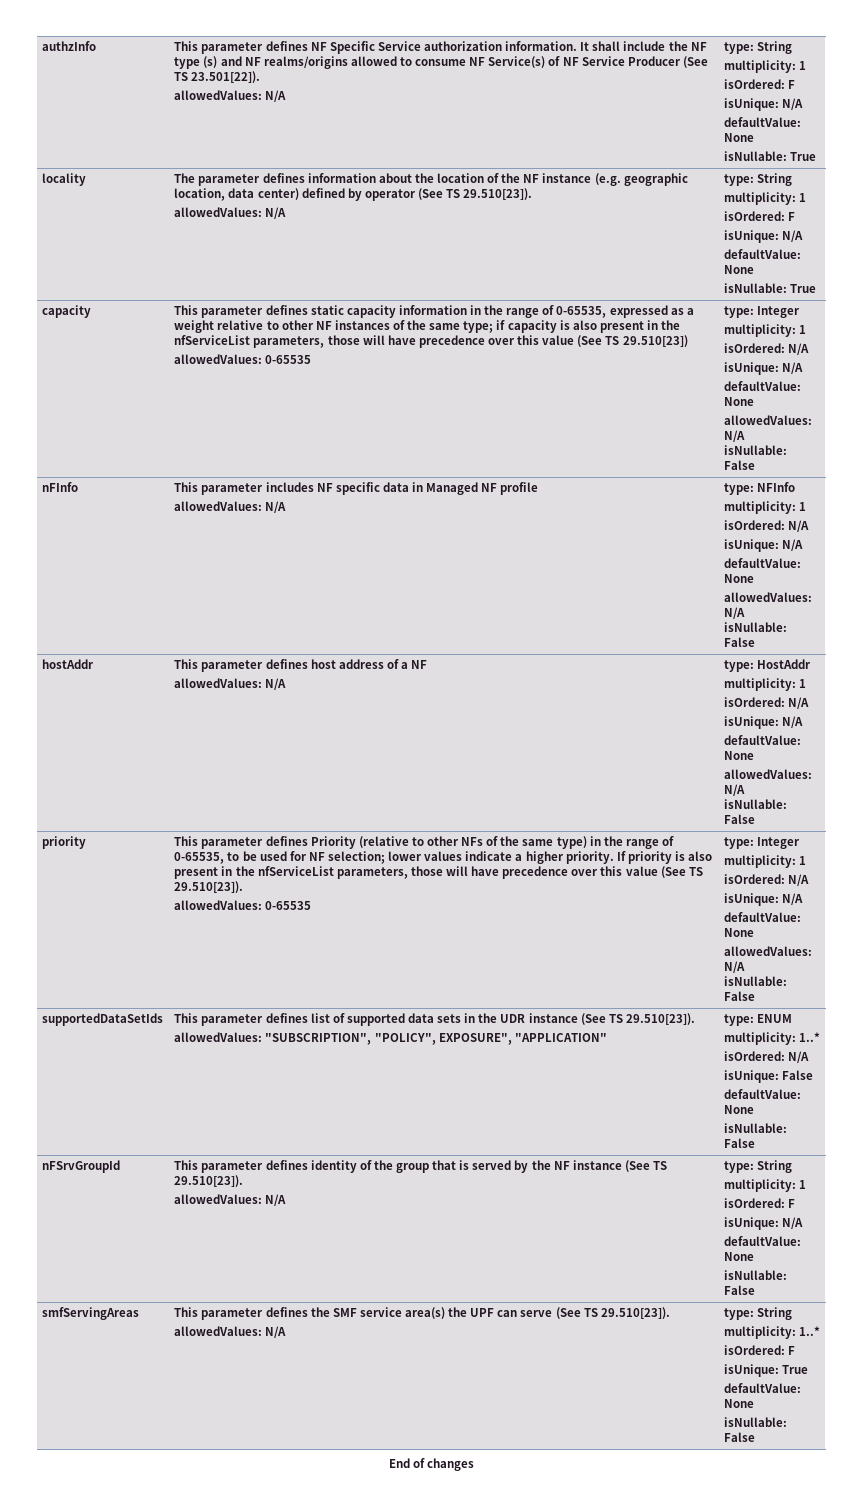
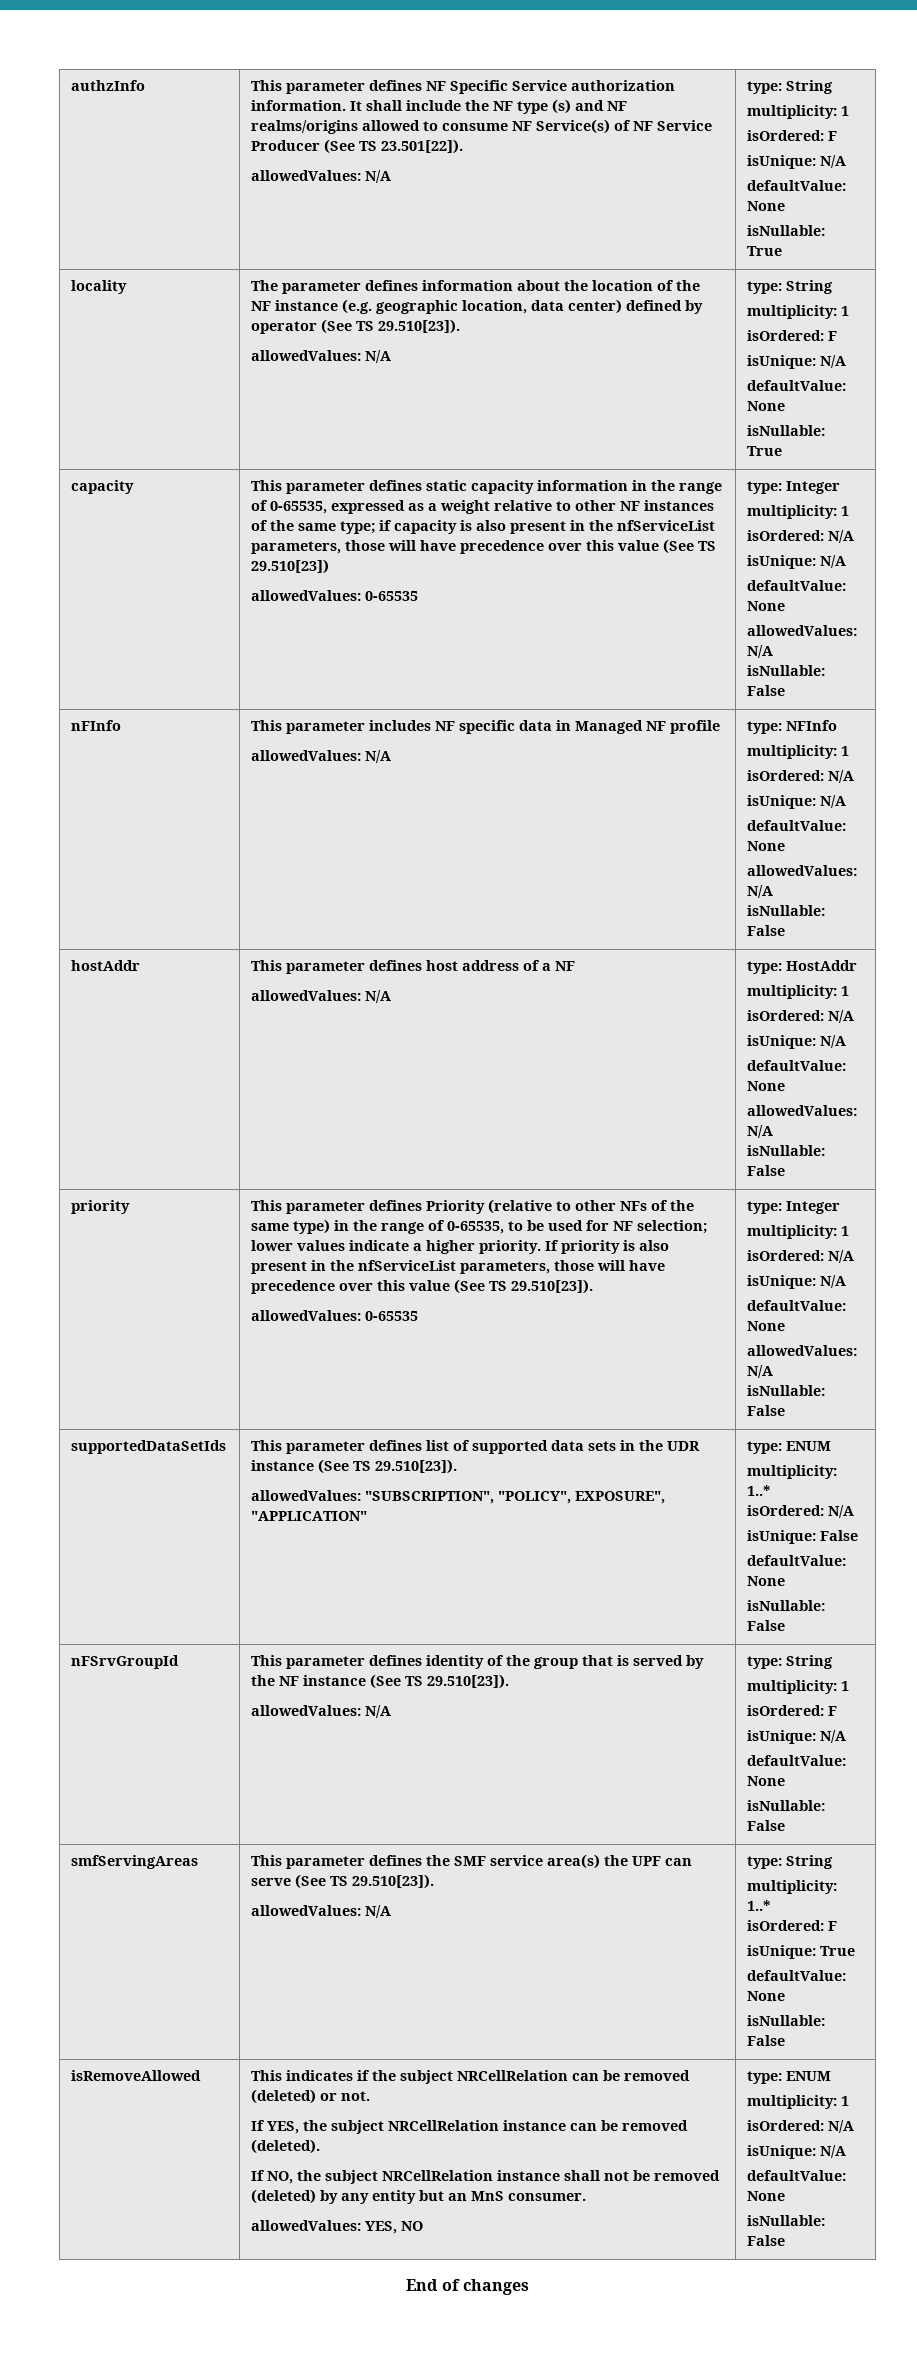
+ isRemoveAllowed | This indicates if the subject NRCellRelation can be removed (deleted) or not.
+ If YES, the subject NRCellRelation instance can be removed (deleted).
+ If NO, the subject NRCellRelation instance shall not be removed (deleted) by any entity but an MnS consumer.
+ allowedValues: YES, NO | type: ENUM
+ multiplicity: 1
+ isOrdered: N/A
+ isUnique: N/A
+ defaultValue: None
+ isNullable: False

